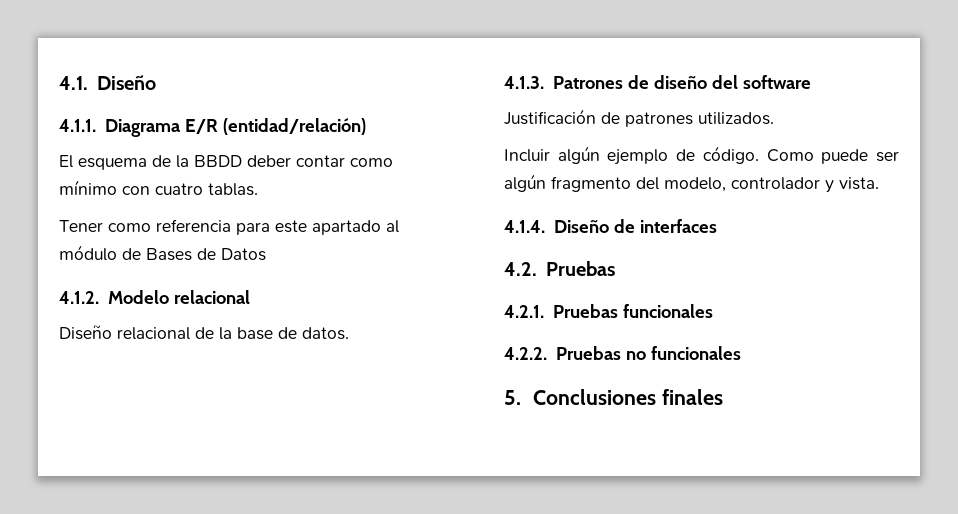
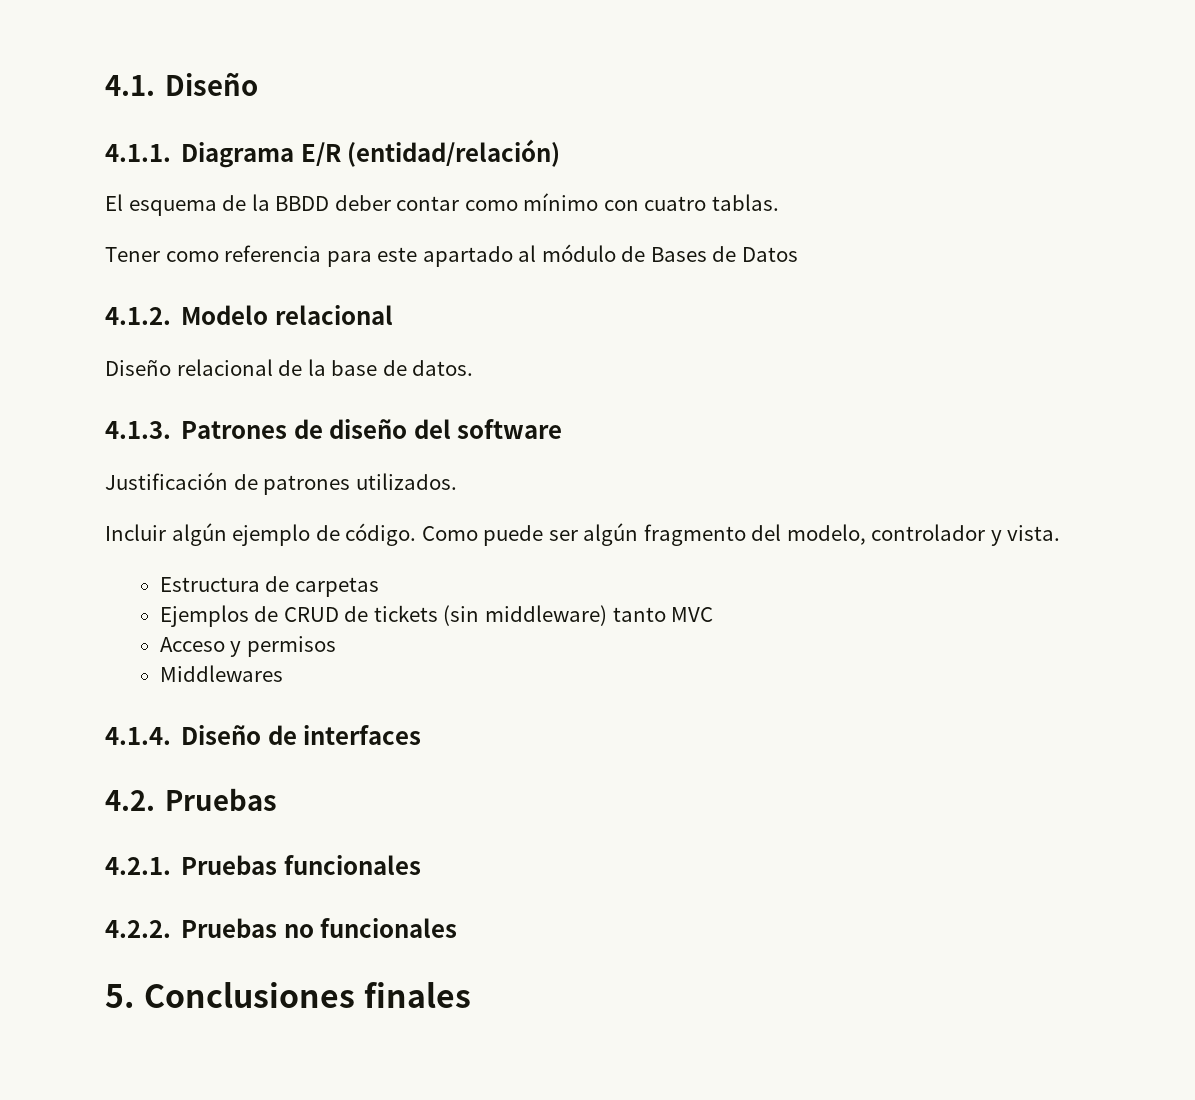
+ Estructura de carpetas
+ Ejemplos de CRUD de tickets (sin middleware) tanto MVC
+ Acceso y permisos
+ Middlewares

